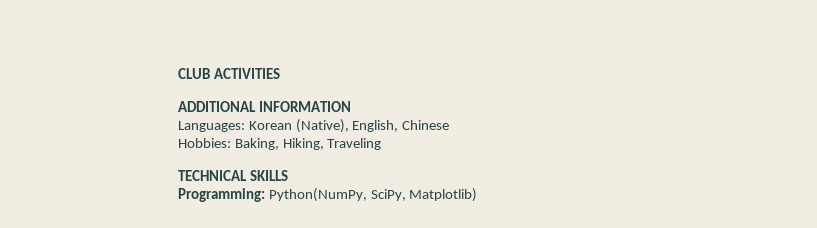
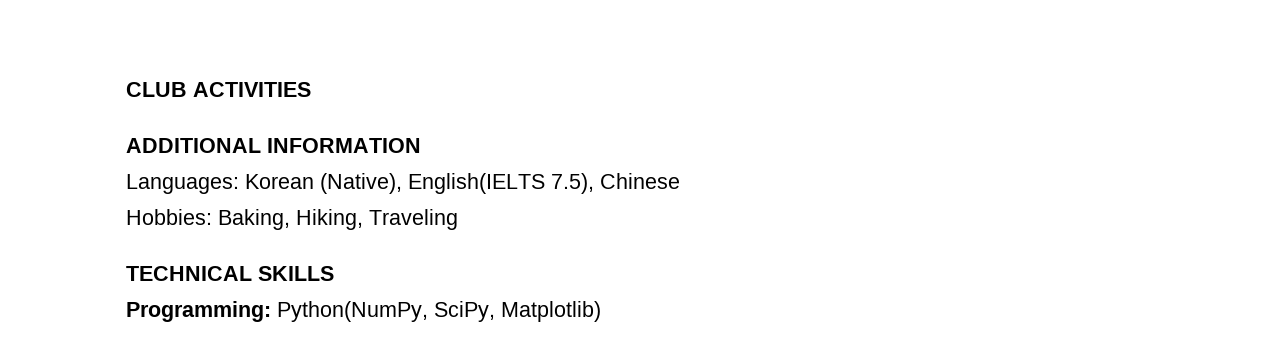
- Languages: Korean (Native), English, Chinese
+ Languages: Korean (Native), English(IELTS 7.5), Chinese

